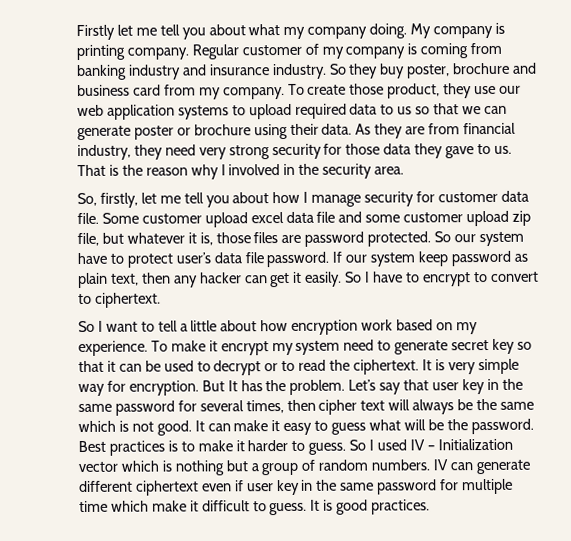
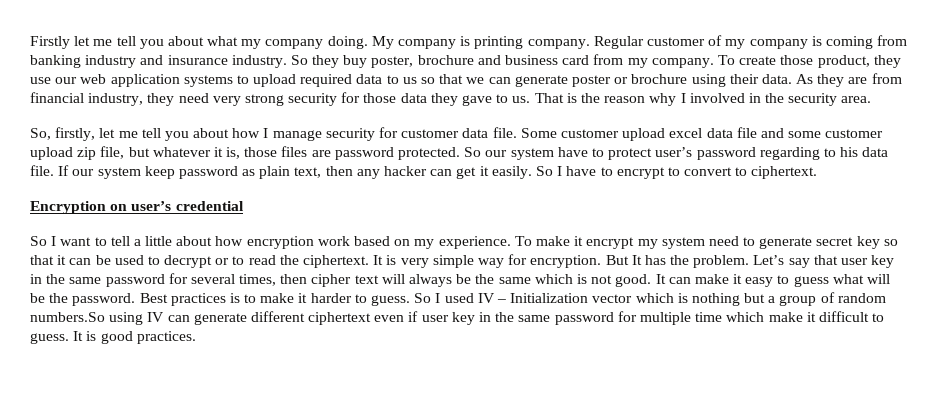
- So our system have to protect user’s data file password.
+ So our system have to protect user’s password regarding to his data file.
+ Encryption on user’s credential
- So I used IV – Initialization vector which is nothing but a group of random numbers. IV can generate different ciphertext even if user key in the same password for multiple time which make it difficult to guess.
+ So I used IV – Initialization vector which is nothing but a group of random numbers.So using IV can generate different ciphertext even if user key in the same password for multiple time which make it difficult to guess.

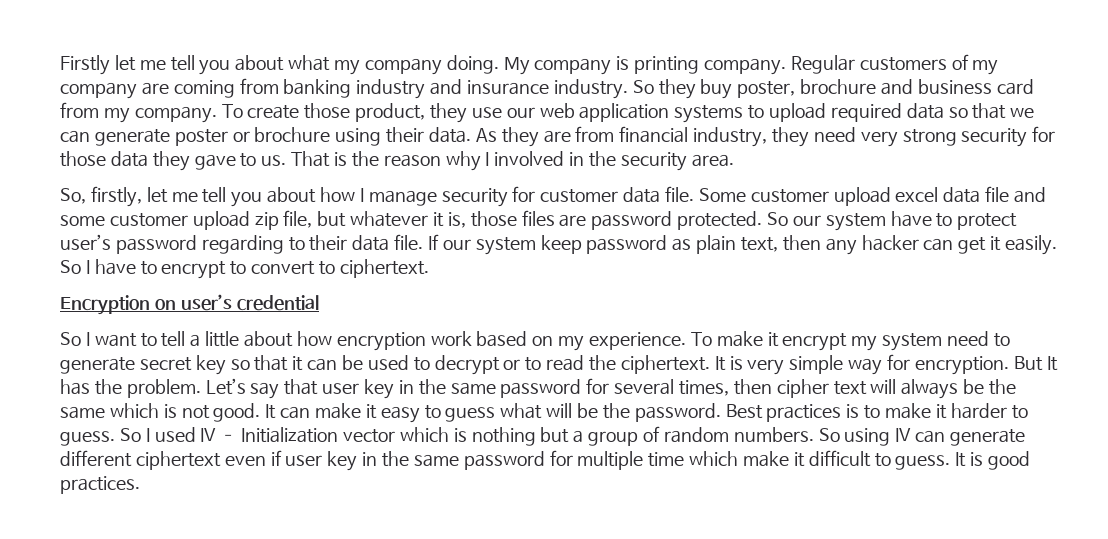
- Regular customer of my company is coming from banking industry and insurance industry.
+ Regular customers of my company are coming from banking industry and insurance industry.
- To create those product, they use our web application systems to upload required data to us so that we can generate poster or brochure using their data.
+ To create those product, they use our web application systems to upload required data so that we can generate poster or brochure using their data.
- So our system have to protect user’s password regarding to his data file.
+ So our system have to protect user’s password regarding to their data file.
- So I used IV – Initialization vector which is nothing but a group of random numbers.So using IV can generate different ciphertext even if user key in the same password for multiple time which make it difficult to guess.
+ So I used IV – Initialization vector which is nothing but a group of random numbers. So using IV can generate different ciphertext even if user key in the same password for multiple time which make it difficult to guess.

